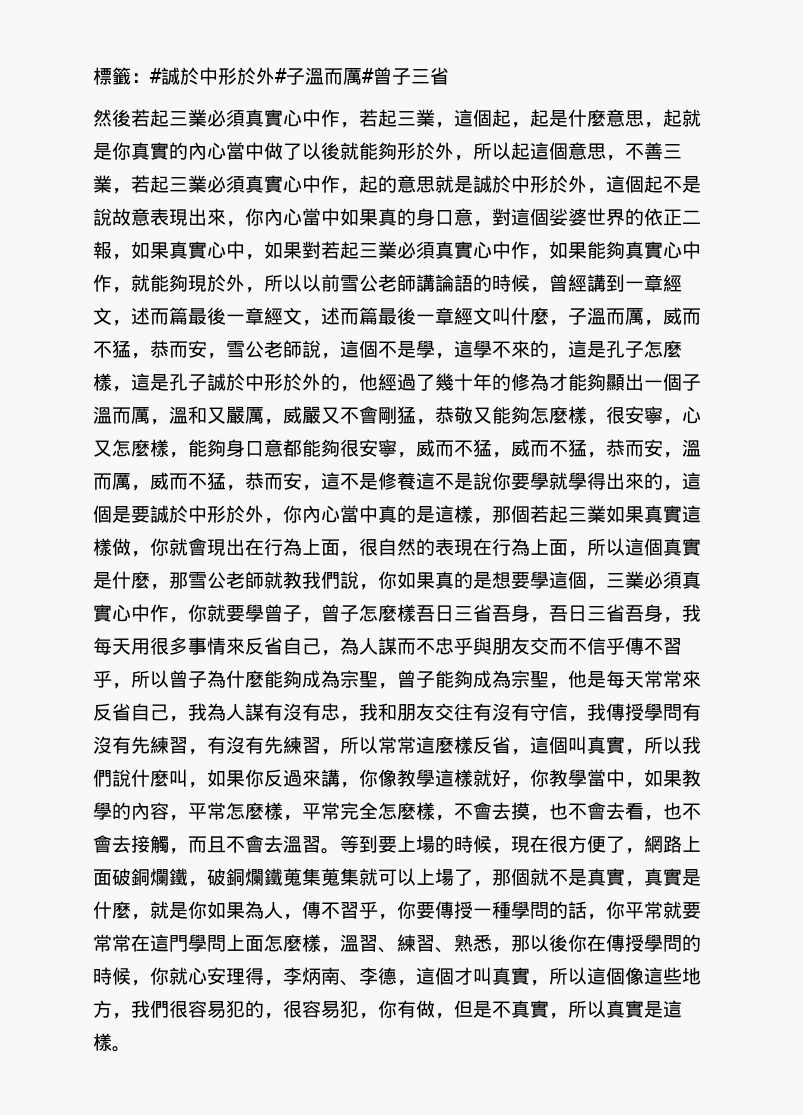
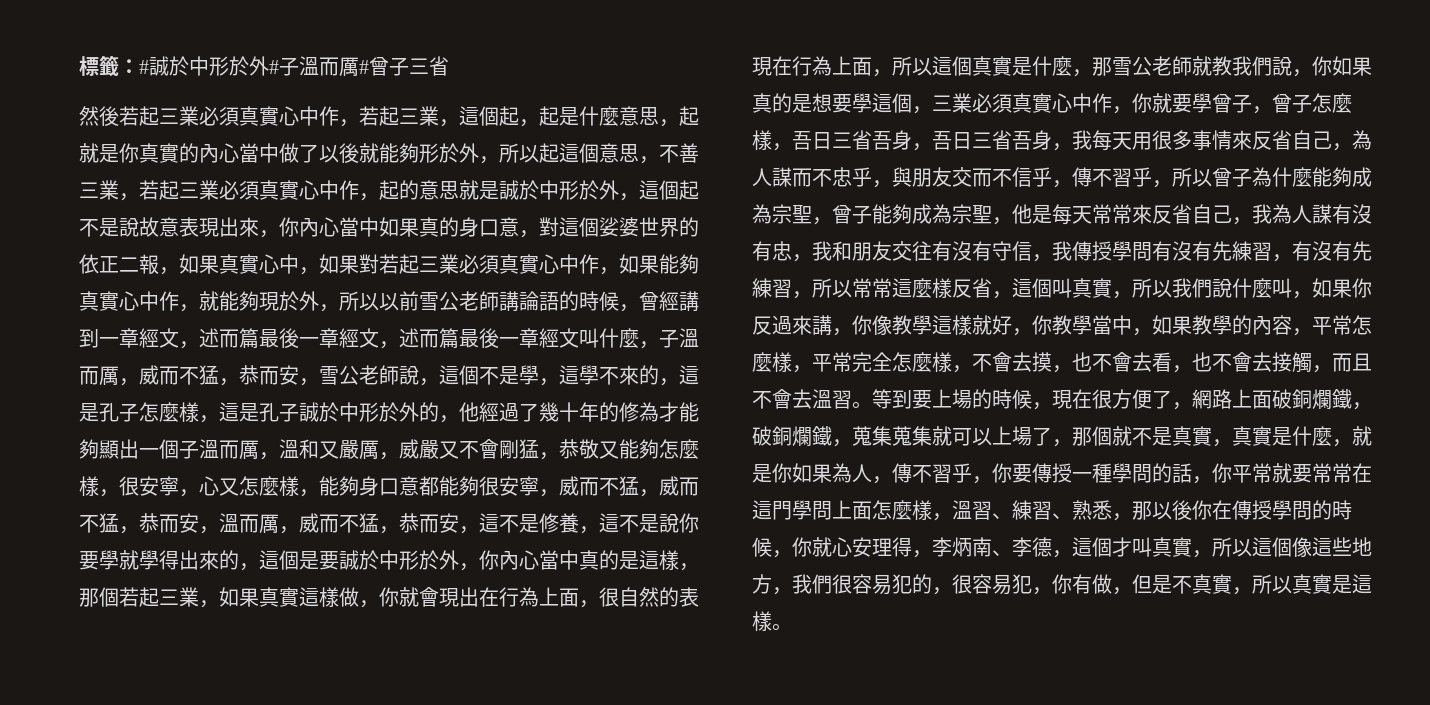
- 然後若起三業必須真實心中作，若起三業，這個起，起是什麼意思，起就是你真實的內心當中做了以後就能夠形於外，所以起這個意思，不善三業，若起三業必須真實心中作，起的意思就是誠於中形於外，這個起不是說故意表現出來，你內心當中如果真的身口意，對這個娑婆世界的依正二報，如果真實心中，如果對若起三業必須真實心中作，如果能夠真實心中作，就能夠現於外，所以以前雪公老師講論語的時候，曾經講到一章經文，述而篇最後一章經文，述而篇最後一章經文叫什麼，子溫而厲，威而不猛，恭而安，雪公老師說，這個不是學，這學不來的，這是孔子怎麼樣，這是孔子誠於中形於外的，他經過了幾十年的修為才能夠顯出一個子溫而厲，溫和又嚴厲，威嚴又不會剛猛，恭敬又能夠怎麼樣，很安寧，心又怎麼樣，能夠身口意都能夠很安寧，威而不猛，威而不猛，恭而安，溫而厲，威而不猛，恭而安，這不是修養這不是說你要學就學得出來的，這個是要誠於中形於外，你內心當中真的是這樣，那個若起三業如果真實這樣做，你就會現出在行為上面，很自然的表現在行為上面，所以這個真實是什麼，那雪公老師就教我們說，你如果真的是想要學這個，三業必須真實心中作，你就要學曾子，曾子怎麼樣吾日三省吾身，吾日三省吾身，我每天用很多事情來反省自己，為人謀而不忠乎與朋友交而不信乎傳不習乎，所以曾子為什麼能夠成為宗聖，曾子能夠成為宗聖，他是每天常常來反省自己，我為人謀有沒有忠，我和朋友交往有沒有守信，我傳授學問有沒有先練習，有沒有先練習，所以常常這麼樣反省，這個叫真實，所以我們說什麼叫，如果你反過來講，你像教學這樣就好，你教學當中，如果教學的內容，平常怎麼樣，平常完全怎麼樣，不會去摸，也不會去看，也不會去接觸，而且不會去溫習。
+ 然後若起三業必須真實心中作，若起三業，這個起，起是什麼意思，起就是你真實的內心當中做了以後就能夠形於外，所以起這個意思，不善三業，若起三業必須真實心中作，起的意思就是誠於中形於外，這個起不是說故意表現出來，你內心當中如果真的身口意，對這個娑婆世界的依正二報，如果真實心中，如果對若起三業必須真實心中作，如果能夠真實心中作，就能夠現於外，所以以前雪公老師講論語的時候，曾經講到一章經文，述而篇最後一章經文，述而篇最後一章經文叫什麼，子溫而厲，威而不猛，恭而安，雪公老師說，這個不是學，這學不來的，這是孔子怎麼樣，這是孔子誠於中形於外的，他經過了幾十年的修為才能夠顯出一個子溫而厲，溫和又嚴厲，威嚴又不會剛猛，恭敬又能夠怎麼樣，很安寧，心又怎麼樣，能夠身口意都能夠很安寧，威而不猛，威而不猛，恭而安，溫而厲，威而不猛，恭而安，這不是修養，這不是說你要學就學得出來的，這個是要誠於中形於外，你內心當中真的是這樣，那個若起三業，如果真實這樣做，你就會現出在行為上面，很自然的表現在行為上面，所以這個真實是什麼，那雪公老師就教我們說，你如果真的是想要學這個，三業必須真實心中作，你就要學曾子，曾子怎麼樣，吾日三省吾身，吾日三省吾身，我每天用很多事情來反省自己，為人謀而不忠乎，與朋友交而不信乎，傳不習乎，所以曾子為什麼能夠成為宗聖，曾子能夠成為宗聖，他是每天常常來反省自己，我為人謀有沒有忠，我和朋友交往有沒有守信，我傳授學問有沒有先練習，有沒有先練習，所以常常這麼樣反省，這個叫真實，所以我們說什麼叫，如果你反過來講，你像教學這樣就好，你教學當中，如果教學的內容，平常怎麼樣，平常完全怎麼樣，不會去摸，也不會去看，也不會去接觸，而且不會去溫習。
- 等到要上場的時候，現在很方便了，網路上面破銅爛鐵，破銅爛鐵蒐集蒐集就可以上場了，那個就不是真實，真實是什麼，就是你如果為人，傳不習乎，你要傳授一種學問的話，你平常就要常常在這門學問上面怎麼樣，溫習、練習、熟悉，那以後你在傳授學問的時候，你就心安理得，李炳南、李德，這個才叫真實，所以這個像這些地方，我們很容易犯的，很容易犯，你有做，但是不真實，所以真實是這樣。
+ 等到要上場的時候，現在很方便了，網路上面破銅爛鐵，破銅爛鐵，蒐集蒐集就可以上場了，那個就不是真實，真實是什麼，就是你如果為人，傳不習乎，你要傳授一種學問的話，你平常就要常常在這門學問上面怎麼樣，溫習、練習、熟悉，那以後你在傳授學問的時候，你就心安理得，李炳南、李德，這個才叫真實，所以這個像這些地方，我們很容易犯的，很容易犯，你有做，但是不真實，所以真實是這樣。

